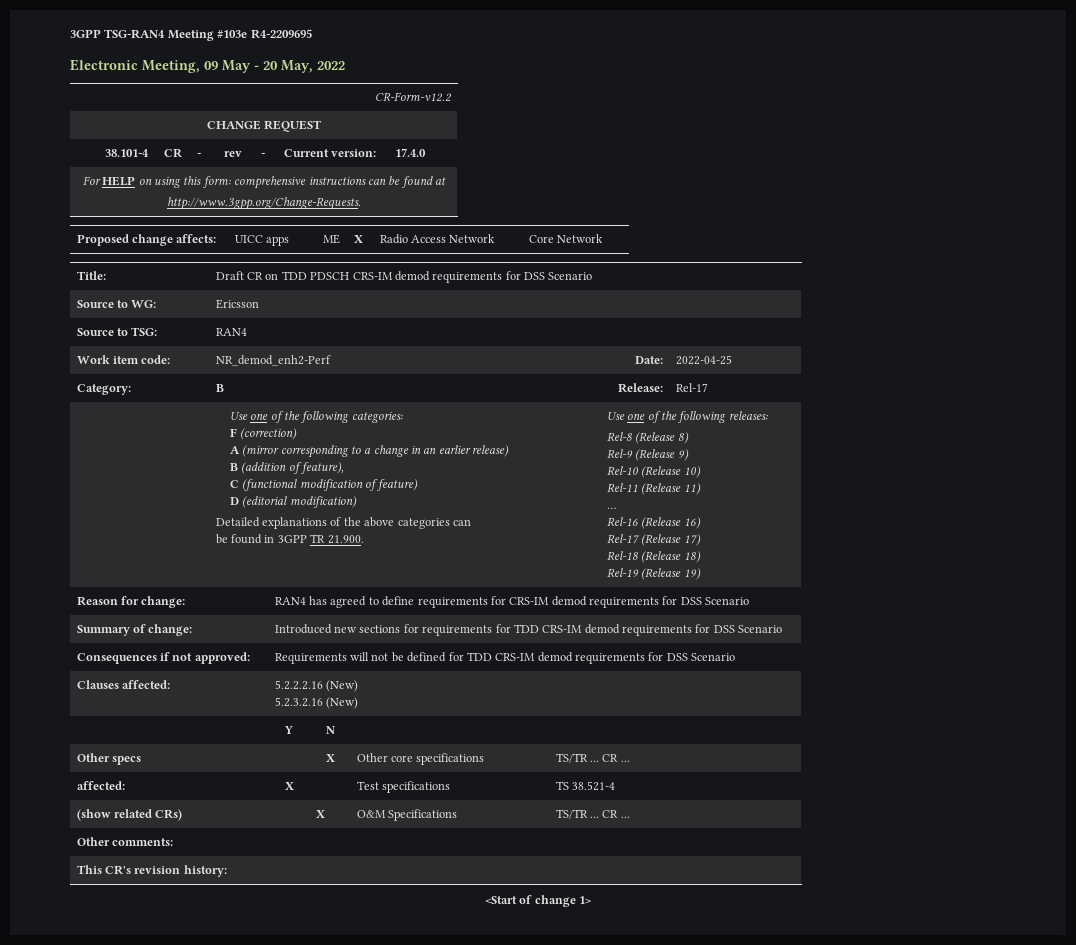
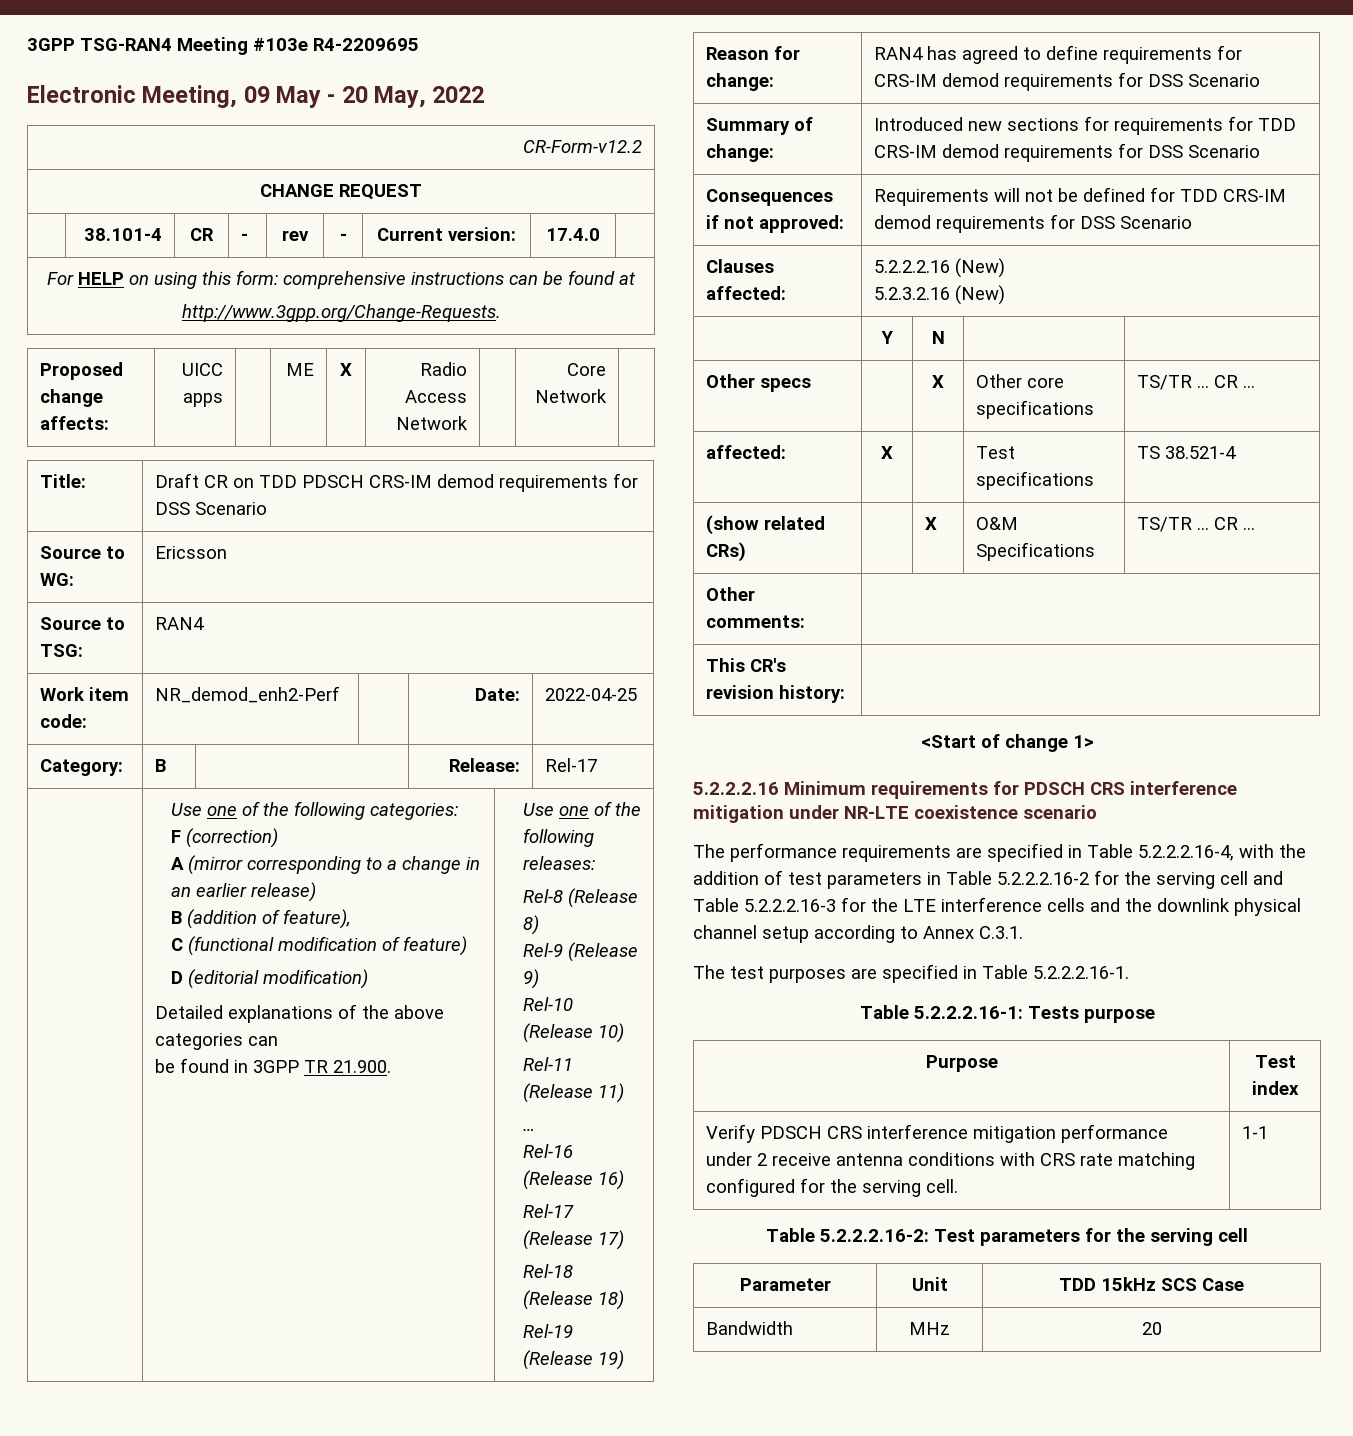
+ 5.2.2.2.16 Minimum requirements for PDSCH CRS interference mitigation under NR-LTE coexistence scenario
+ The performance requirements are specified in Table 5.2.2.2.16-4, with the addition of test parameters in Table 5.2.2.2.16-2 for the serving cell and Table 5.2.2.2.16-3 for the LTE interference cells and the downlink physical channel setup according to Annex C.3.1.
+ The test purposes are specified in Table 5.2.2.2.16-1.
+ Table 5.2.2.2.16-1: Tests purpose
+ Purpose | Test index
+ Verify PDSCH CRS interference mitigation performance under 2 receive antenna conditions with CRS rate matching configured for the serving cell. | 1-1
+ Table 5.2.2.2.16-2: Test parameters for the serving cell
+ Parameter | Unit | TDD 15kHz SCS Case
+ Bandwidth | MHz | 20

